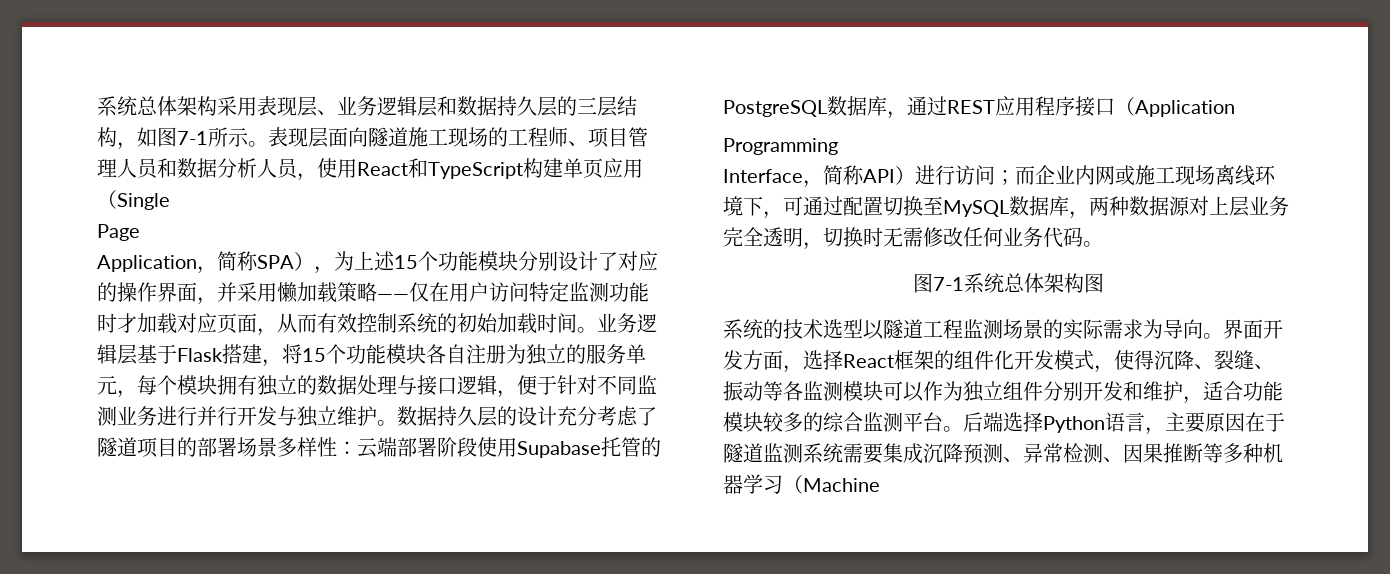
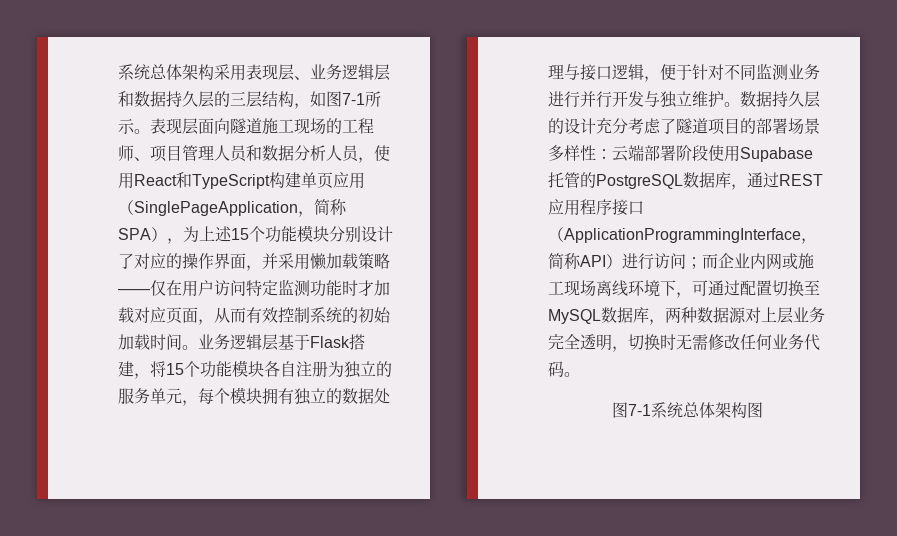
- 表现层面向隧道施工现场的工程师、项目管理人员和数据分析人员，使用React和TypeScript构建单页应用（Single
- Page
- Application，简称SPA），为上述15个功能模块分别设计了对应的操作界面，并采用懒加载策略——仅在用户访问特定监测功能时才加载对应页面，从而有效控制系统的初始加载时间。
+ 表现层面向隧道施工现场的工程师、项目管理人员和数据分析人员，使用React和TypeScript构建单页应用（SinglePageApplication，简称SPA），为上述15个功能模块分别设计了对应的操作界面，并采用懒加载策略——仅在用户访问特定监测功能时才加载对应页面，从而有效控制系统的初始加载时间。
- 云端部署阶段使用Supabase托管的PostgreSQL数据库，通过REST应用程序接口（Application
- Programming
- Interface，简称API）进行访问；
+ 云端部署阶段使用Supabase托管的PostgreSQL数据库，通过REST应用程序接口（ApplicationProgrammingInterface，简称API）进行访问；
- 系统的技术选型以隧道工程监测场景的实际需求为导向。界面开发方面，选择React框架的组件化开发模式，使得沉降、裂缝、振动等各监测模块可以作为独立组件分别开发和维护，适合功能模块较多的综合监测平台。后端选择Python语言，主要原因在于隧道监测系统需要集成沉降预测、异常检测、因果推断等多种机器学习（Machine

